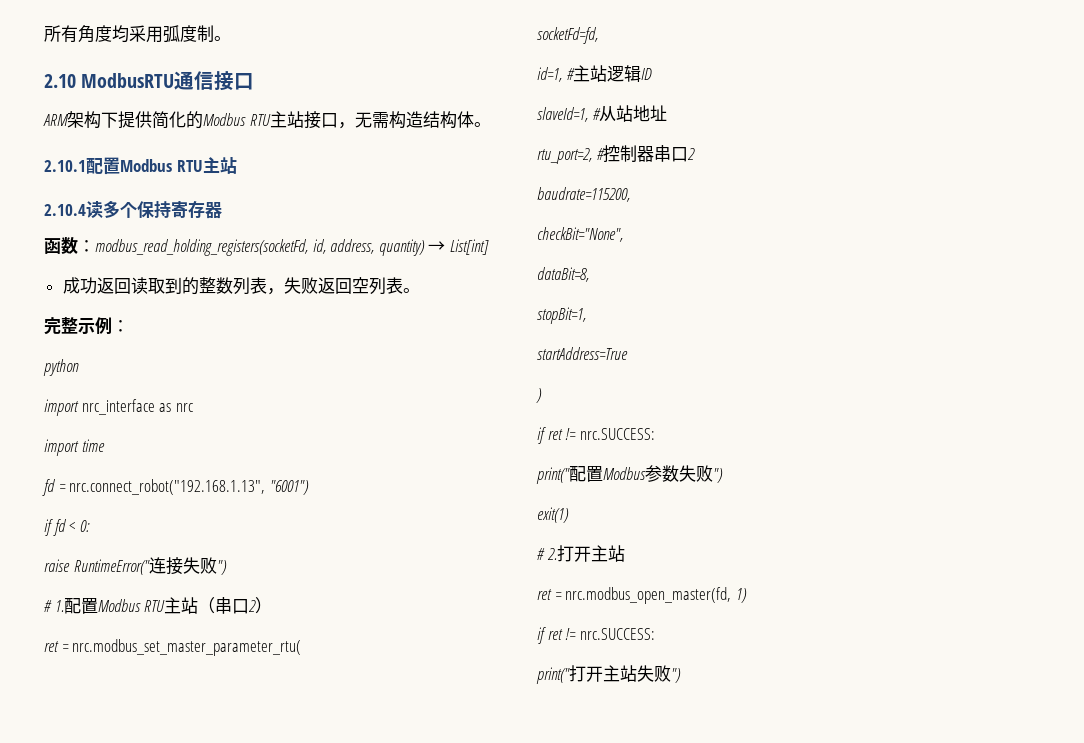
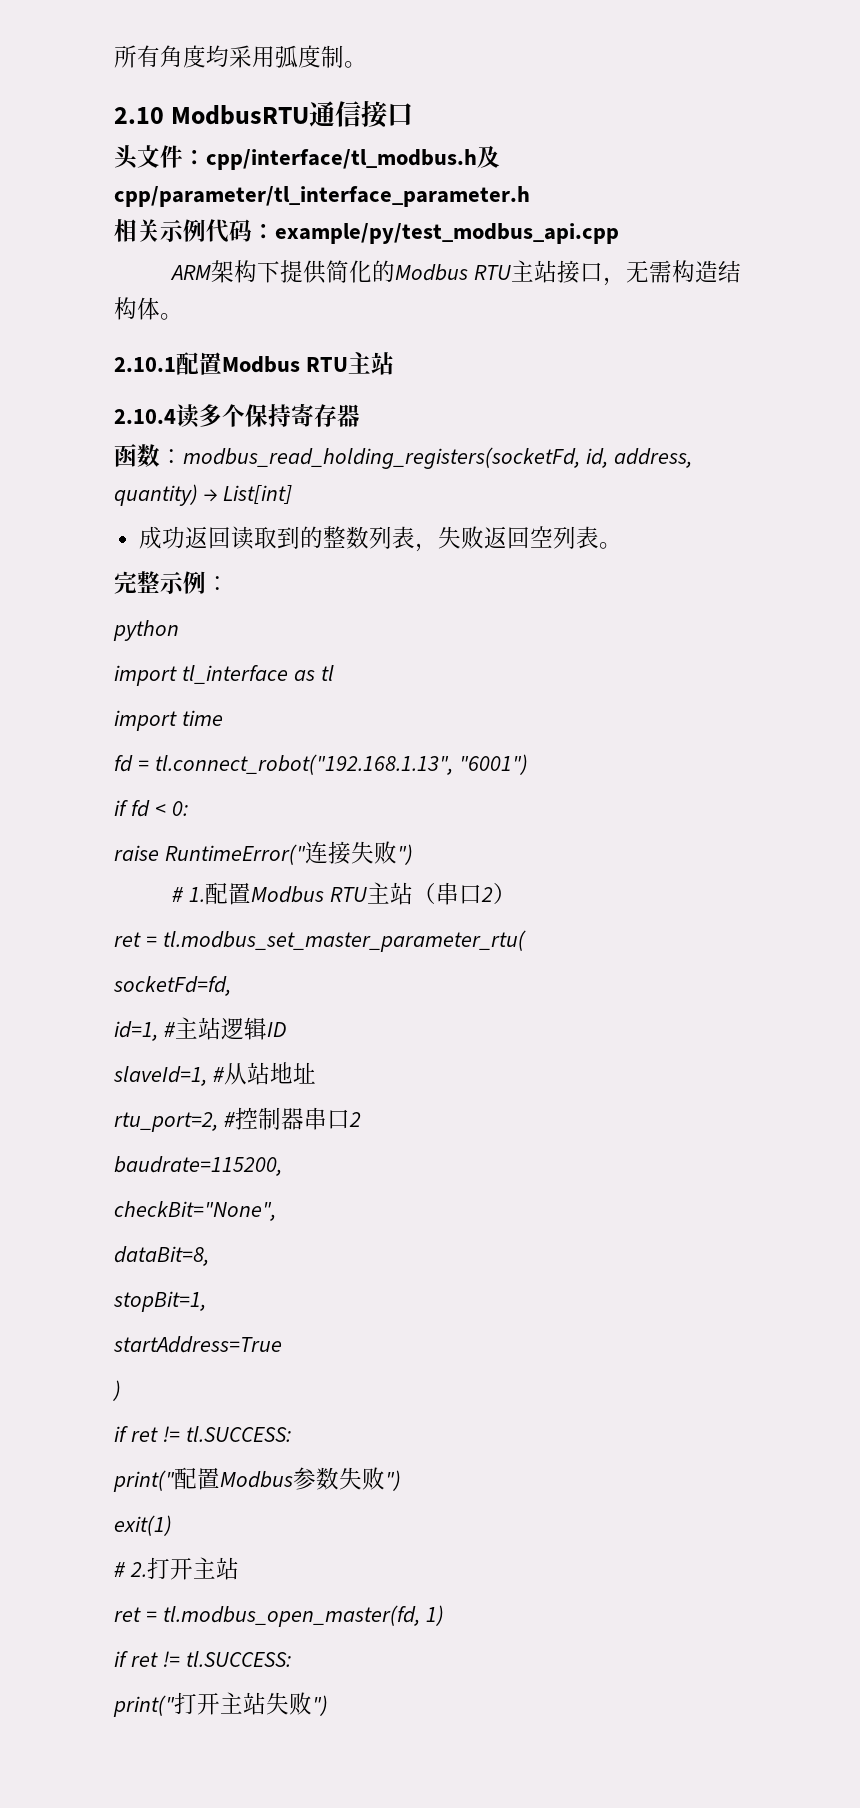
+ 头文件：cpp/interface/tl_modbus.h及cpp/parameter/tl_interface_parameter.h
+ 相关示例代码：example/py/test_modbus_api.cpp
- import nrc_interface as nrc
+ import tl_interface as tl
- fd = nrc.connect_robot("192.168.1.13", "6001")
+ fd = tl.connect_robot("192.168.1.13", "6001")
- ret = nrc.modbus_set_master_parameter_rtu(
+ ret = tl.modbus_set_master_parameter_rtu(
  startAddress=True
  )
- if ret != nrc.SUCCESS:
+ if ret != tl.SUCCESS:
- ret = nrc.modbus_open_master(fd, 1)
- if ret != nrc.SUCCESS:
+ ret = tl.modbus_open_master(fd, 1)
+ if ret != tl.SUCCESS:

